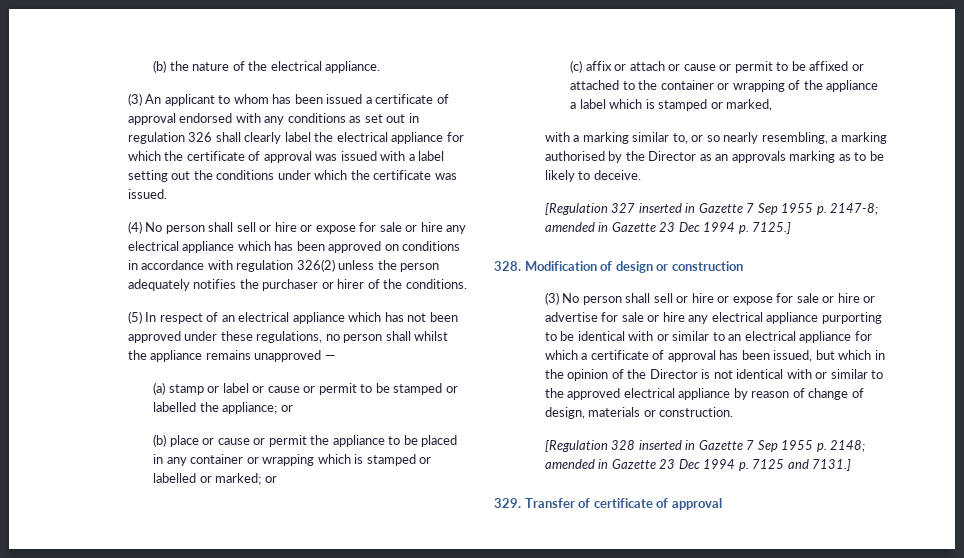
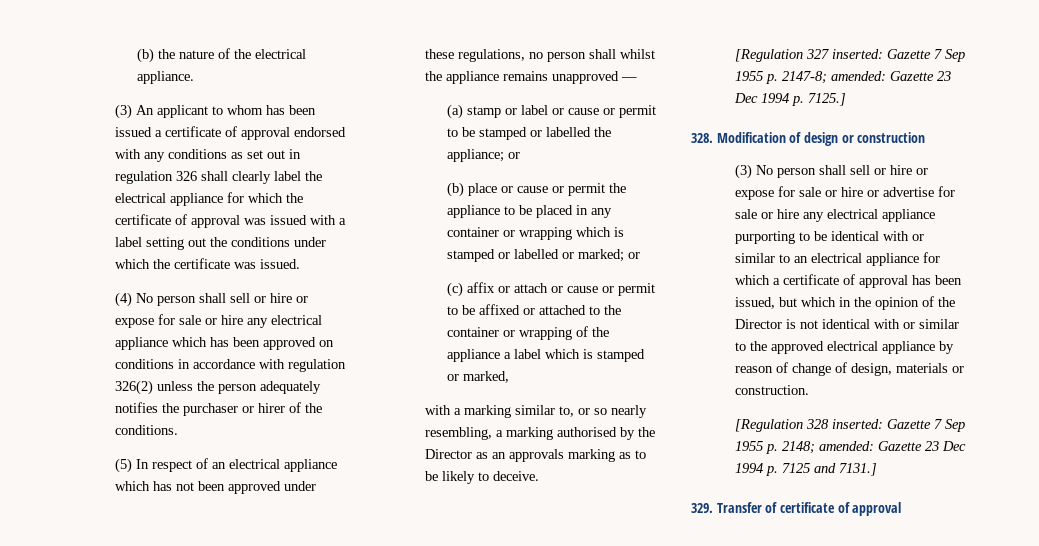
- [Regulation 327 inserted in Gazette 7 Sep 1955 p. 2147-8; amended in Gazette 23 Dec 1994 p. 7125.]
+ [Regulation 327 inserted: Gazette 7 Sep 1955 p. 2147-8; amended: Gazette 23 Dec 1994 p. 7125.]
- [Regulation 328 inserted in Gazette 7 Sep 1955 p. 2148; amended in Gazette 23 Dec 1994 p. 7125 and 7131.]
+ [Regulation 328 inserted: Gazette 7 Sep 1955 p. 2148; amended: Gazette 23 Dec 1994 p. 7125 and 7131.]

